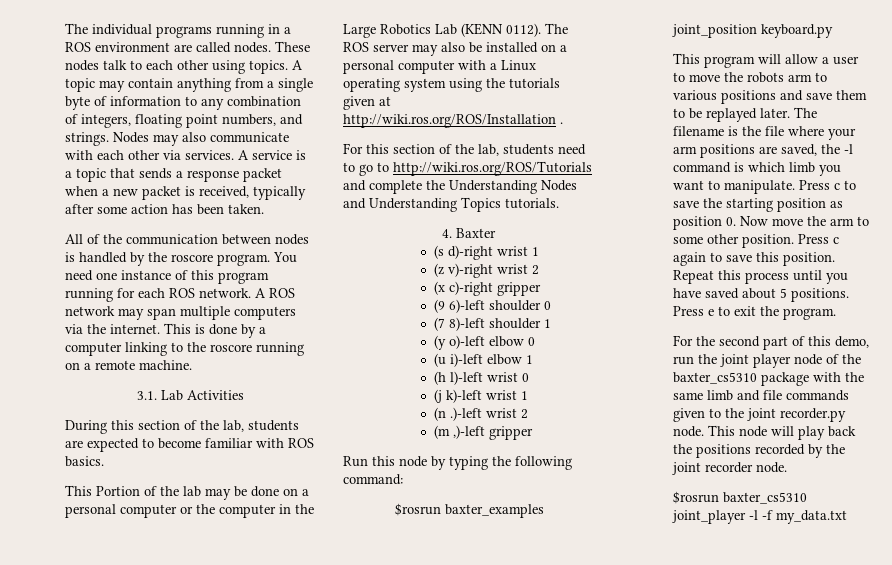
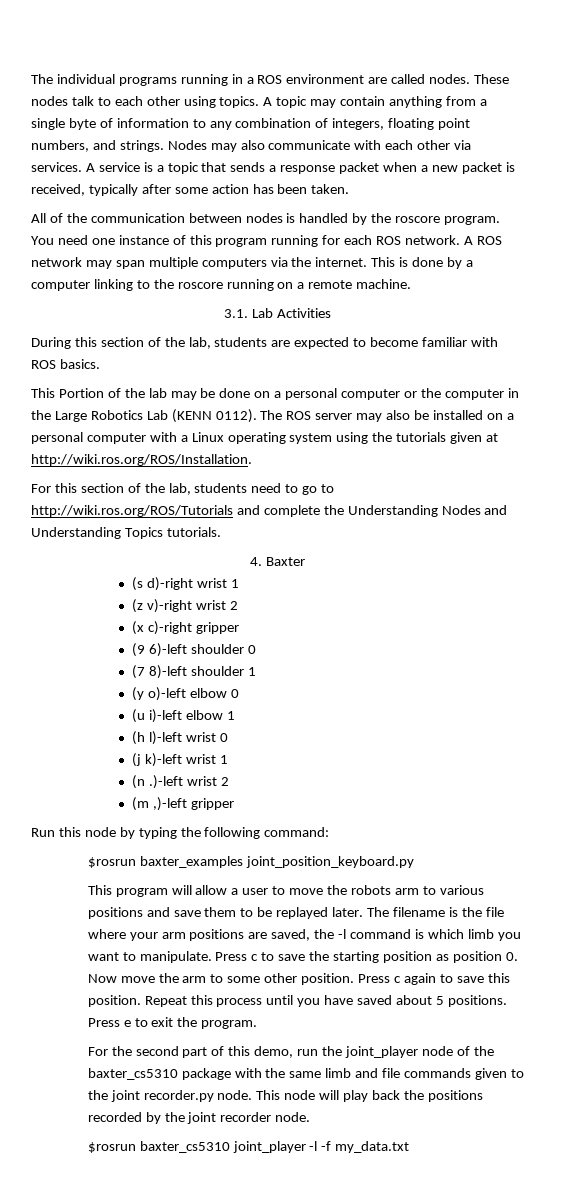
- The ROS server may also be installed on a personal computer with a Linux operating system using the tutorials given at http://wiki.ros.org/ROS/Installation .
+ The ROS server may also be installed on a personal computer with a Linux operating system using the tutorials given at http://wiki.ros.org/ROS/Installation.
- $rosrun baxter_examples joint_position keyboard.py
+ $rosrun baxter_examples joint_position_keyboard.py
- For the second part of this demo, run the joint player node of the baxter_cs5310 package with the same limb and file commands given to the joint recorder.py node.
+ For the second part of this demo, run the joint_player node of the baxter_cs5310 package with the same limb and file commands given to the joint recorder.py node.

